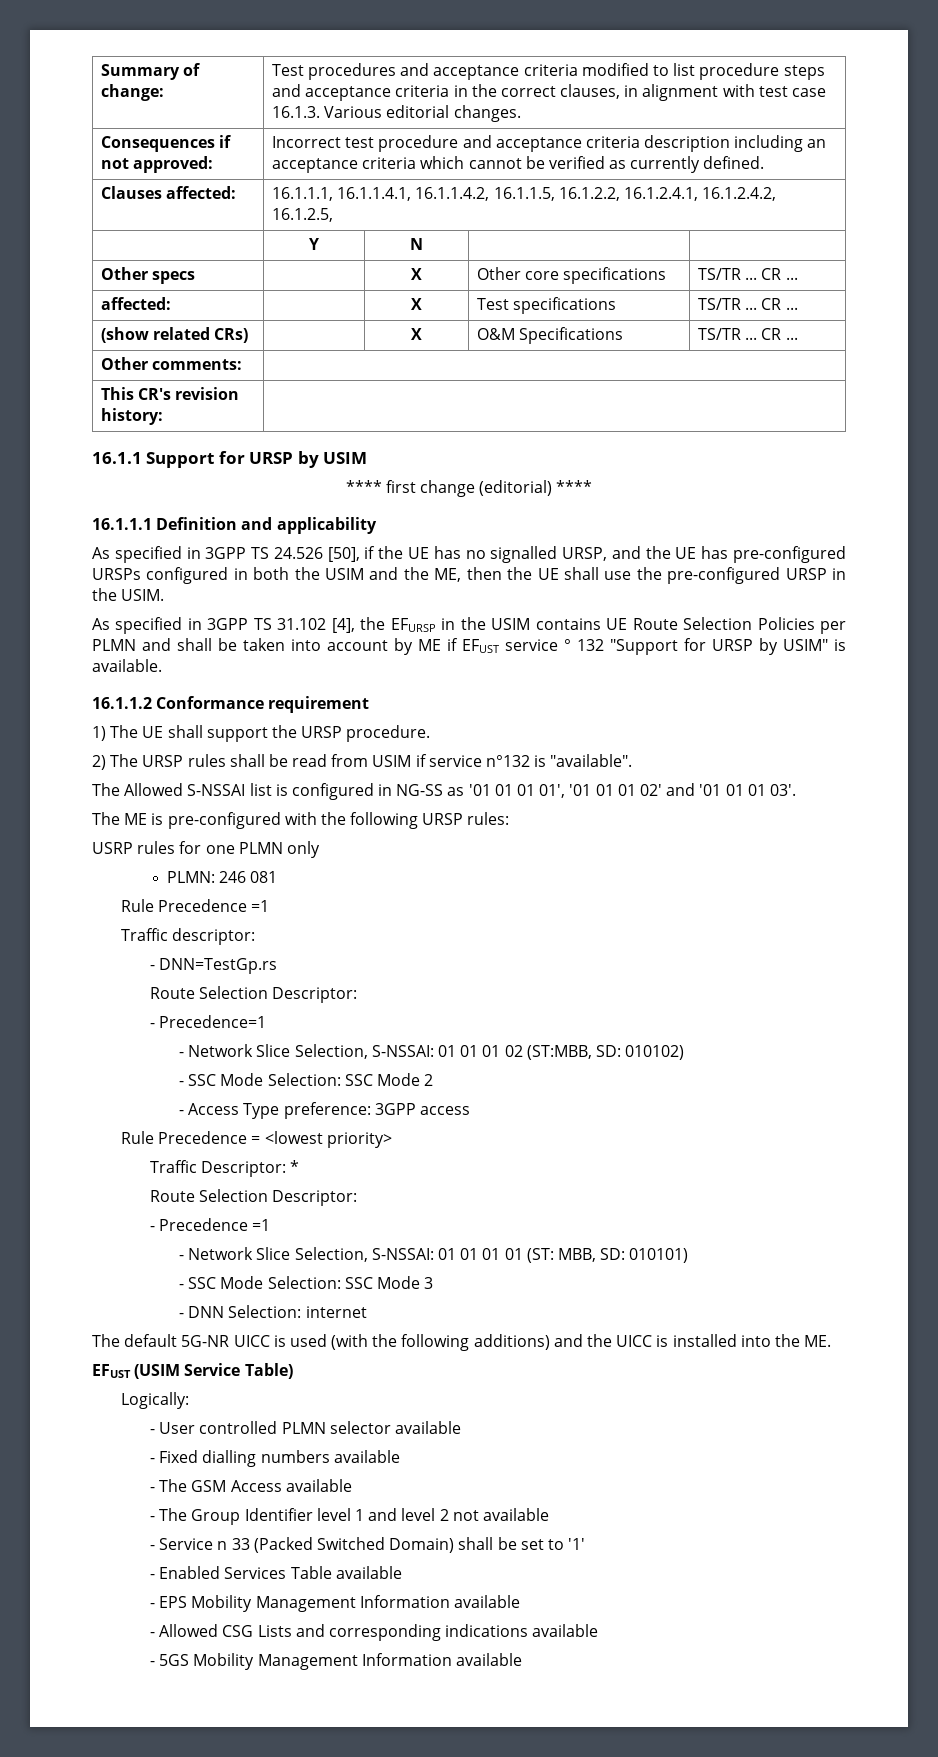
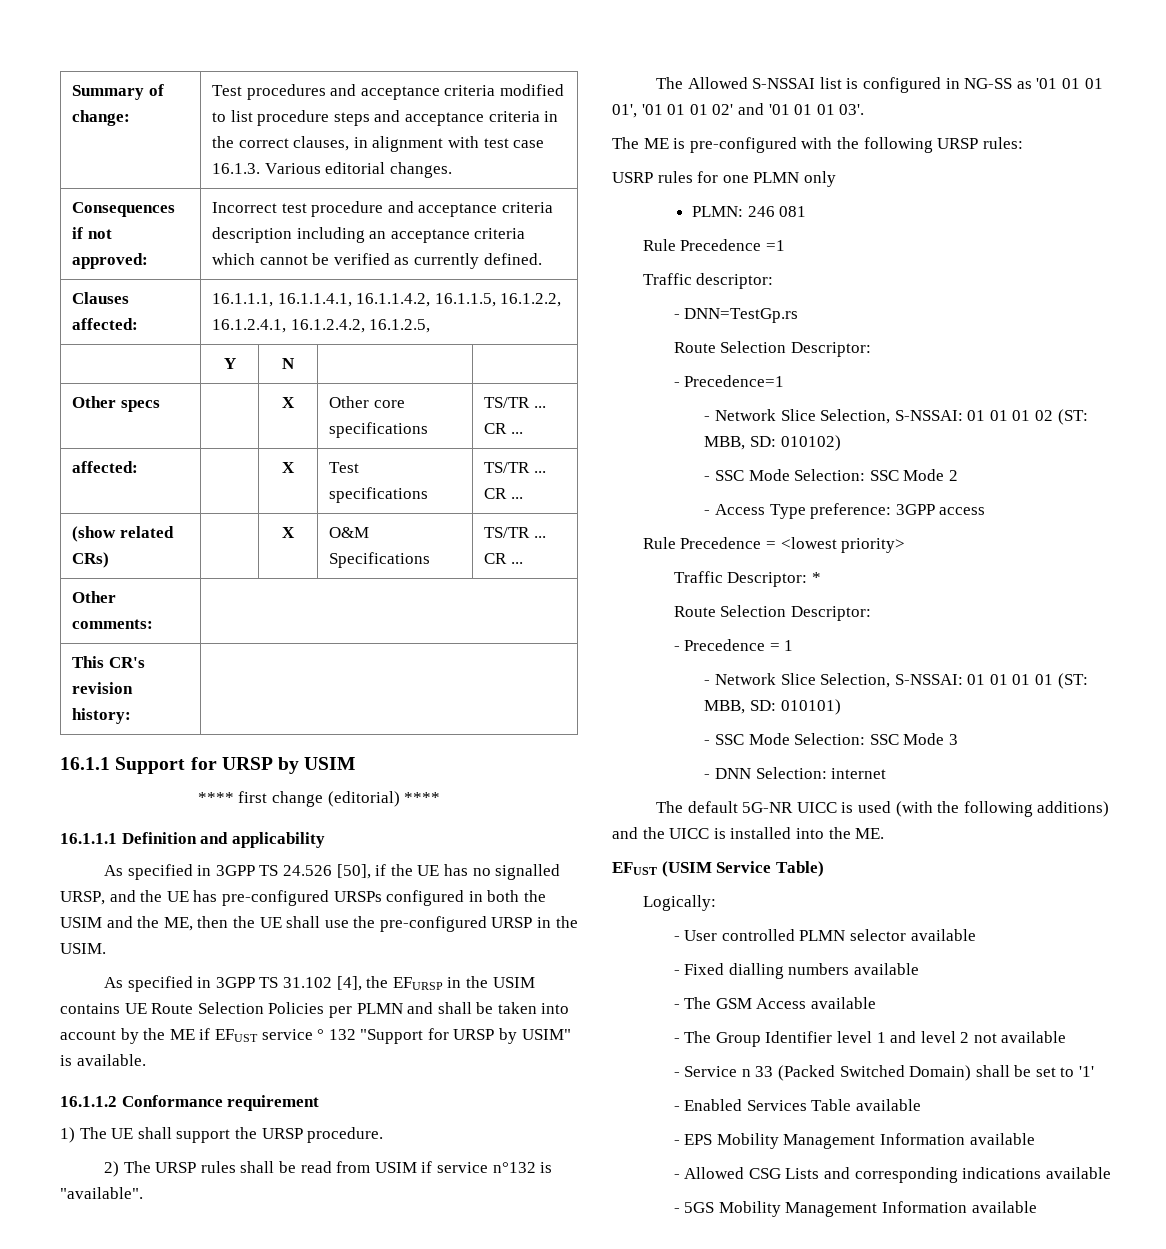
- As specified in 3GPP TS 31.102 [4], the EFURSP in the USIM contains UE Route Selection Policies per PLMN and shall be taken into account by ME if EFUST service ° 132 "Support for URSP by USIM" is available.
+ As specified in 3GPP TS 31.102 [4], the EFURSP in the USIM contains UE Route Selection Policies per PLMN and shall be taken into account by the ME if EFUST service ° 132 "Support for URSP by USIM" is available.
- - Network Slice Selection, S-NSSAI: 01 01 01 02 (ST:MBB, SD: 010102)
+ - Network Slice Selection, S-NSSAI: 01 01 01 02 (ST: MBB, SD: 010102)
- - Precedence =1
+ - Precedence = 1

